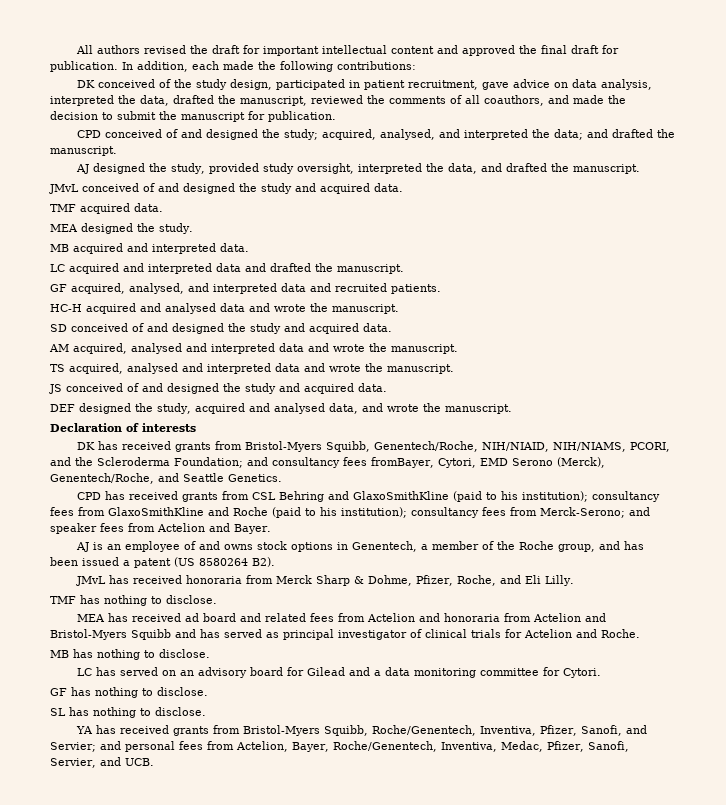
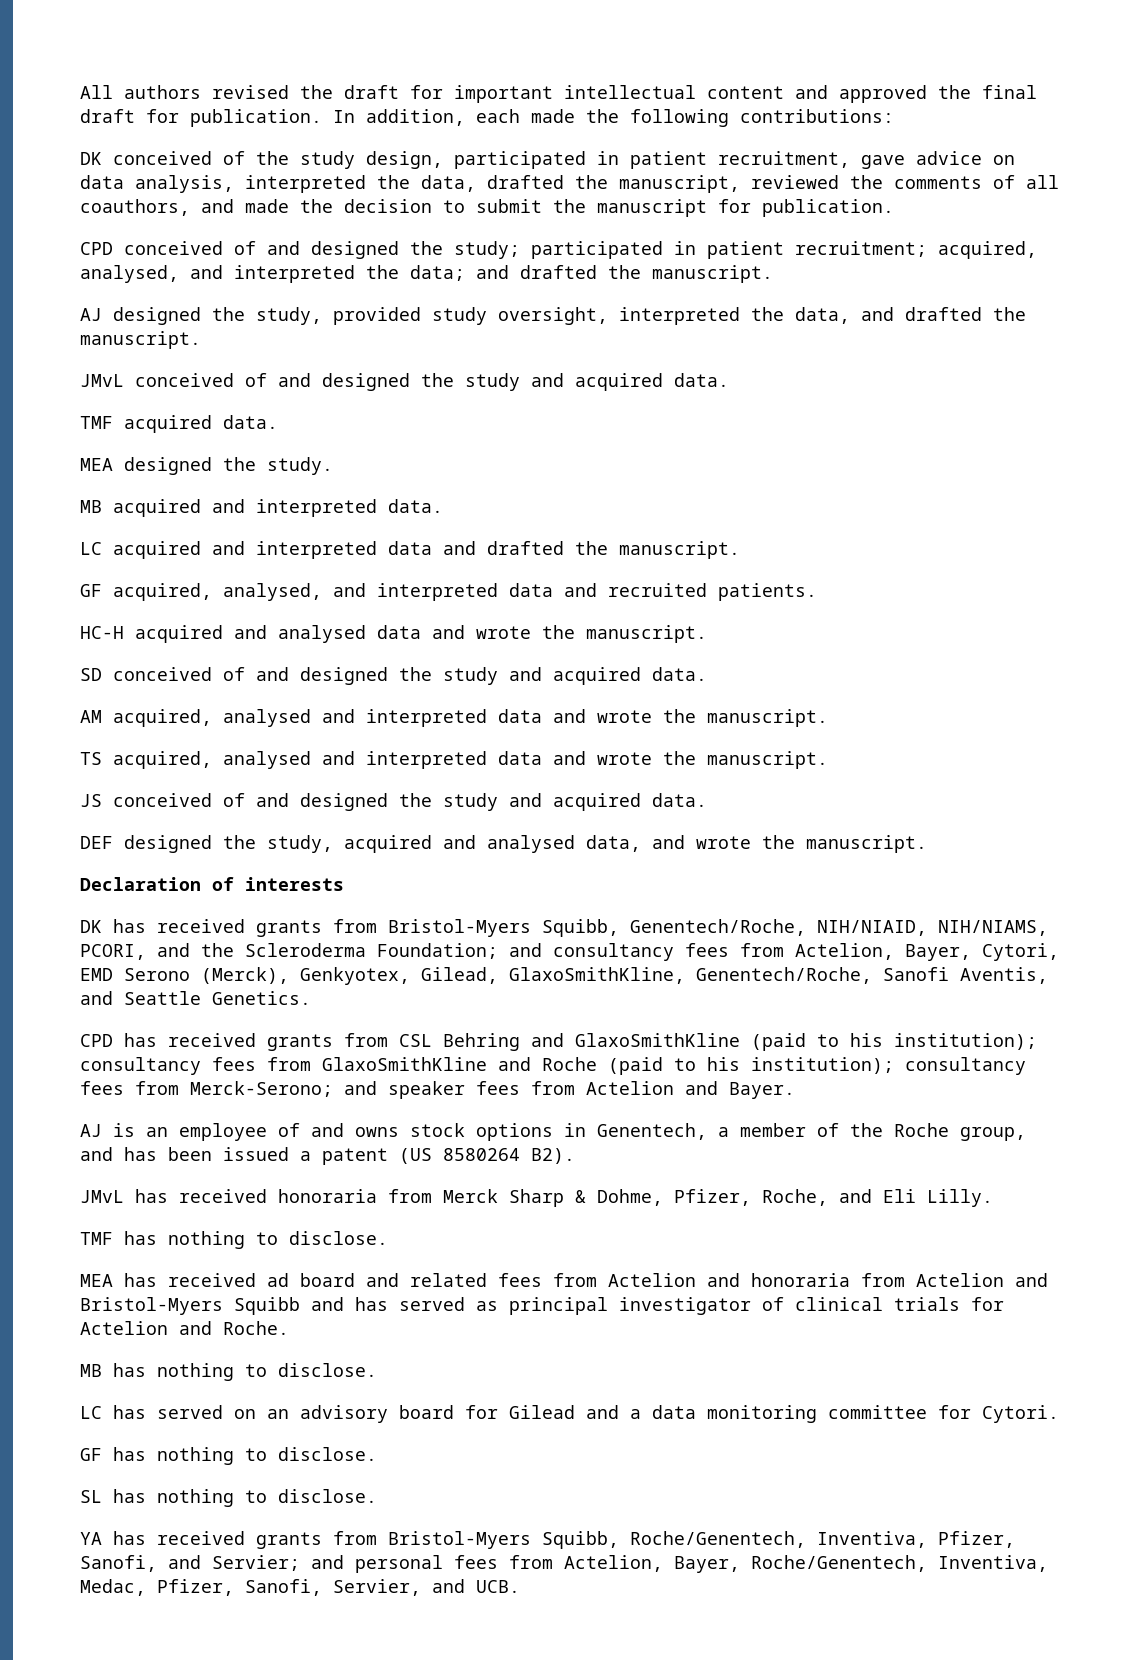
- CPD conceived of and designed the study; acquired, analysed, and interpreted the data; and drafted the manuscript.
+ CPD conceived of and designed the study; participated in patient recruitment; acquired, analysed, and interpreted the data; and drafted the manuscript.
- DK has received grants from Bristol-Myers Squibb, Genentech/Roche, NIH/NIAID, NIH/NIAMS, PCORI, and the Scleroderma Foundation; and consultancy fees fromBayer, Cytori, EMD Serono (Merck), Genentech/Roche, and Seattle Genetics.
+ DK has received grants from Bristol-Myers Squibb, Genentech/Roche, NIH/NIAID, NIH/NIAMS, PCORI, and the Scleroderma Foundation; and consultancy fees from Actelion, Bayer, Cytori, EMD Serono (Merck), Genkyotex, Gilead, GlaxoSmithKline, Genentech/Roche, Sanofi Aventis, and Seattle Genetics.

